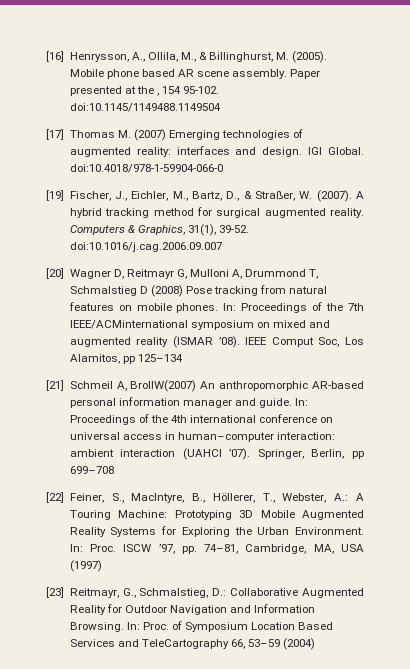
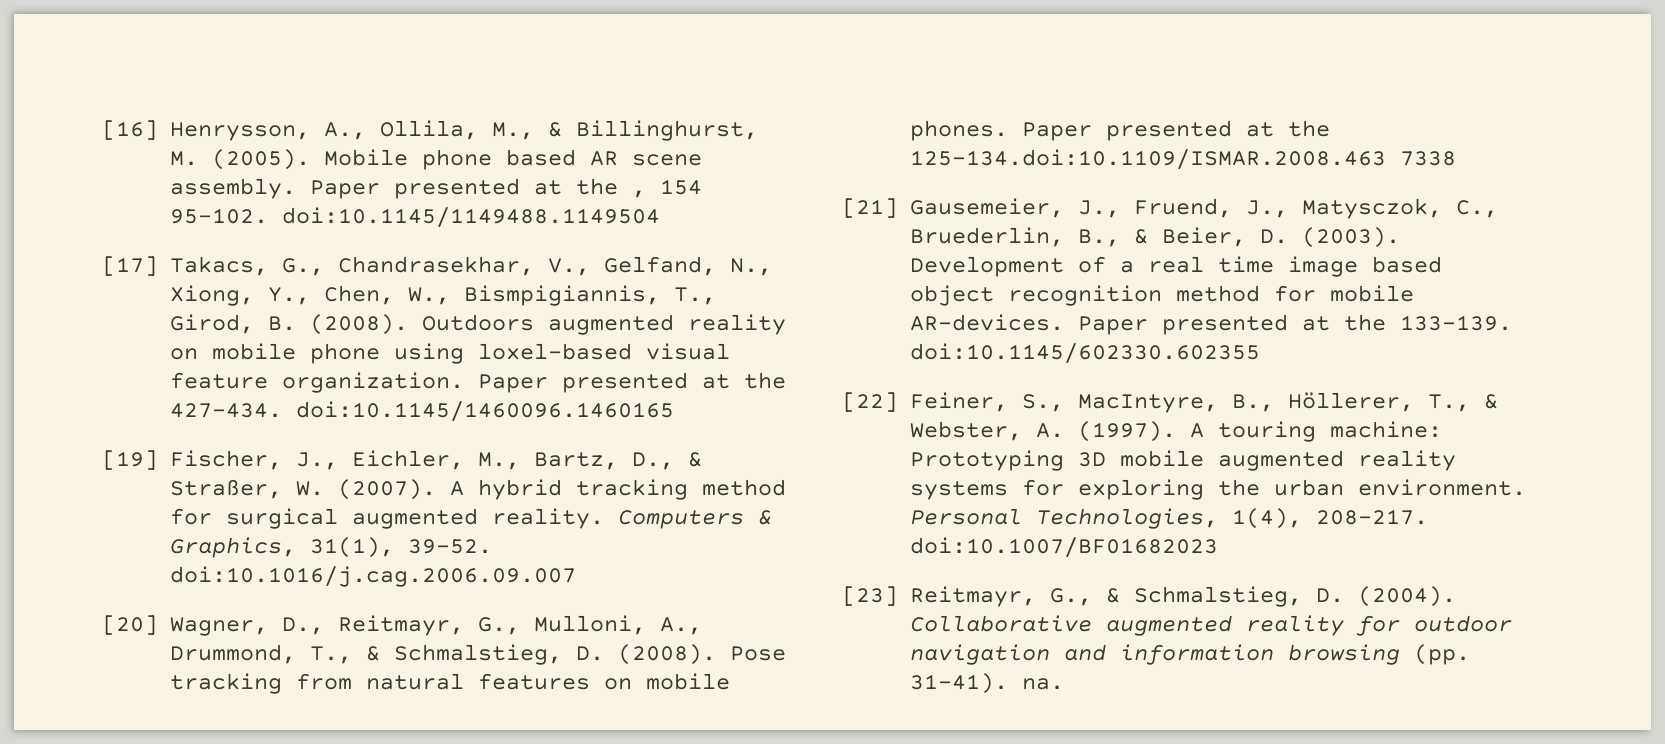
- [17] Thomas M. (2007) Emerging technologies of augmented reality: interfaces and design. IGI Global. doi:10.4018/978-1-59904-066-0
+ [17] Takacs, G., Chandrasekhar, V., Gelfand, N., Xiong, Y., Chen, W., Bismpigiannis, T., Girod, B. (2008). Outdoors augmented reality on mobile phone using loxel-based visual feature organization. Paper presented at the 427-434. doi:10.1145/1460096.1460165
- [20] Wagner D, Reitmayr G, Mulloni A, Drummond T, Schmalstieg D (2008) Pose tracking from natural features on mobile phones.
+ [20] Wagner, D., Reitmayr, G., Mulloni, A., Drummond, T., & Schmalstieg, D. (2008). Pose tracking from natural features on mobile phones.
- In: Proceedings of the 7th IEEE/ACMinternational symposium on mixed and augmented reality (ISMAR ’08). IEEE Comput Soc, Los Alamitos, pp 125–134
- [21] Schmeil A, BrollW(2007) An anthropomorphic AR-based personal information manager and guide. In: Proceedings of the 4th international conference on universal access in human–computer interaction: ambient interaction (UAHCI ’07). Springer, Berlin, pp 699–708
+ Paper presented at the 125-134.doi:10.1109/ISMAR.2008.463 7338
+ [21] Gausemeier, J., Fruend, J., Matysczok, C., Bruederlin, B., & Beier, D. (2003). Development of a real time image based object recognition method for mobile AR-devices. Paper presented at the 133-139. doi:10.1145/602330.602355
- [22] Feiner, S., MacIntyre, B., Höllerer, T., Webster, A.: A Touring Machine: Prototyping 3D Mobile Augmented Reality Systems for Exploring the Urban Environment. In: Proc. ISCW ’97, pp. 74–81, Cambridge, MA, USA (1997)
- [23] Reitmayr, G., Schmalstieg, D.: Collaborative Augmented Reality for Outdoor Navigation and Information Browsing. In: Proc. of Symposium Location Based Services and TeleCartography 66, 53–59 (2004)
+ [22] Feiner, S., MacIntyre, B., Höllerer, T., & Webster, A. (1997). A touring machine: Prototyping 3D mobile augmented reality systems for exploring the urban environment. Personal Technologies, 1(4), 208-217. doi:10.1007/BF01682023
+ [23] Reitmayr, G., & Schmalstieg, D. (2004). Collaborative augmented reality for outdoor navigation and information browsing (pp. 31-41). na.

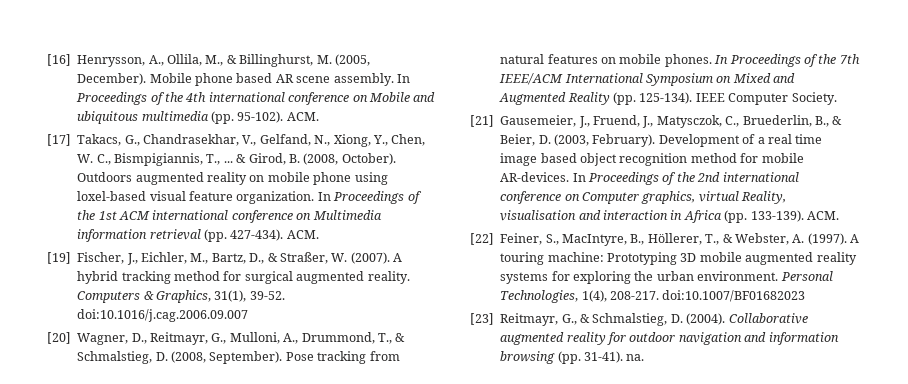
- [16] Henrysson, A., Ollila, M., & Billinghurst, M. (2005).
+ [16] Henrysson, A., Ollila, M., & Billinghurst, M. (2005, December).
- Paper presented at the , 154 95-102. doi:10.1145/1149488.1149504
+ In Proceedings of the 4th international conference on Mobile and ubiquitous multimedia (pp. 95-102). ACM.
- [17] Takacs, G., Chandrasekhar, V., Gelfand, N., Xiong, Y., Chen, W., Bismpigiannis, T., Girod, B. (2008).
+ [17] Takacs, G., Chandrasekhar, V., Gelfand, N., Xiong, Y., Chen, W. C., Bismpigiannis, T., ... & Girod, B. (2008, October).
- Paper presented at the 427-434. doi:10.1145/1460096.1460165
+ In Proceedings of the 1st ACM international conference on Multimedia information retrieval (pp. 427-434). ACM.
- [20] Wagner, D., Reitmayr, G., Mulloni, A., Drummond, T., & Schmalstieg, D. (2008).
+ [20] Wagner, D., Reitmayr, G., Mulloni, A., Drummond, T., & Schmalstieg, D. (2008, September).
- Paper presented at the 125-134.doi:10.1109/ISMAR.2008.463 7338
+ In Proceedings of the 7th IEEE/ACM International Symposium on Mixed and Augmented Reality (pp. 125-134). IEEE Computer Society.
- [21] Gausemeier, J., Fruend, J., Matysczok, C., Bruederlin, B., & Beier, D. (2003).
+ [21] Gausemeier, J., Fruend, J., Matysczok, C., Bruederlin, B., & Beier, D. (2003, February).
- Paper presented at the 133-139. doi:10.1145/602330.602355
+ In Proceedings of the 2nd international conference on Computer graphics, virtual Reality, visualisation and interaction in Africa (pp. 133-139). ACM.

